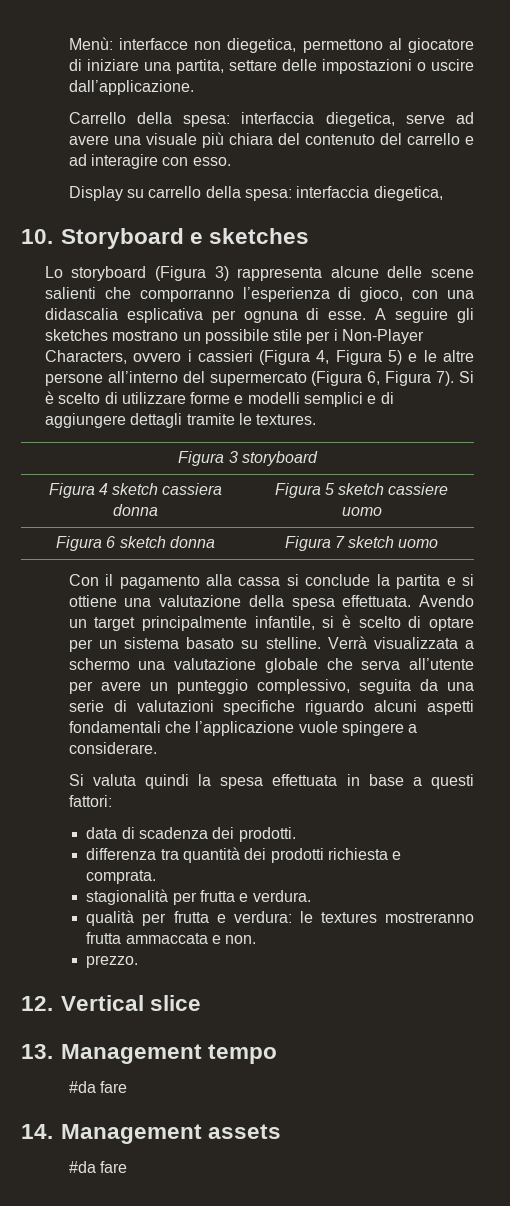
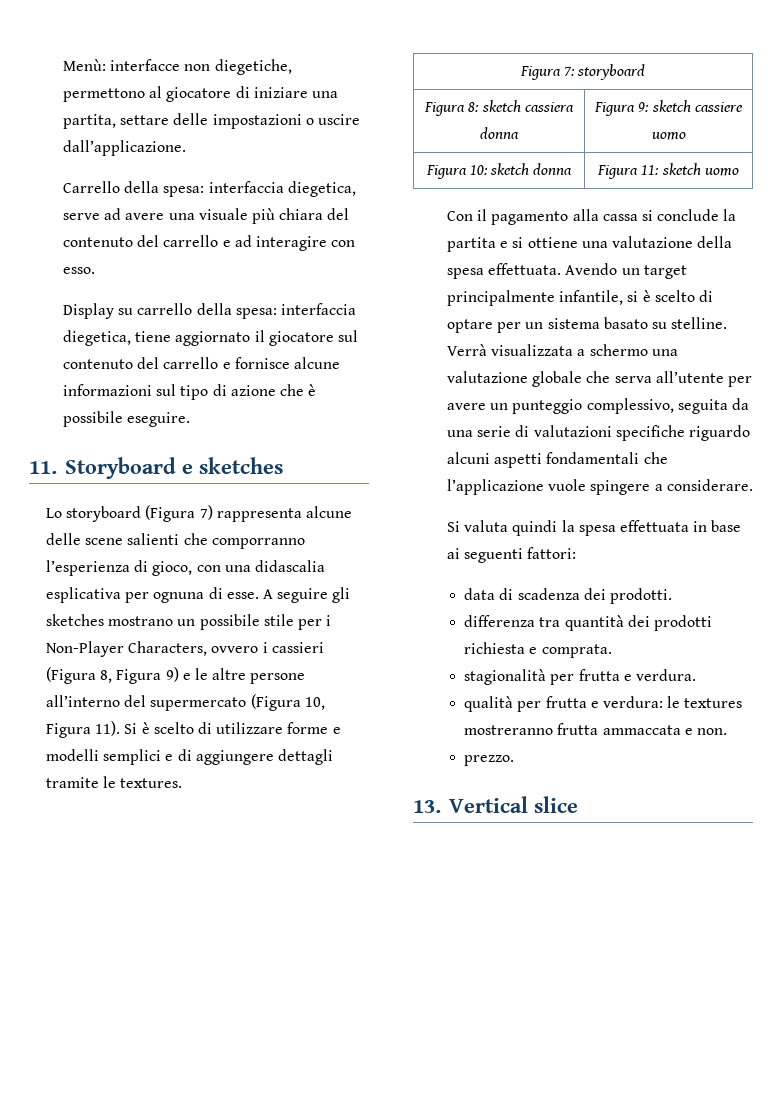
- Menù: interfacce non diegetica, permettono al giocatore di iniziare una partita, settare delle impostazioni o uscire dall’applicazione.
+ Menù: interfacce non diegetiche, permettono al giocatore di iniziare una partita, settare delle impostazioni o uscire dall’applicazione.
- Display su carrello della spesa: interfaccia diegetica,
- 10. Storyboard e sketches
+ Display su carrello della spesa: interfaccia diegetica, tiene aggiornato il giocatore sul contenuto del carrello e fornisce alcune informazioni sul tipo di azione che è possibile eseguire.
+ 11. Storyboard e sketches
- Lo storyboard (Figura 3) rappresenta alcune delle scene salienti che comporranno l’esperienza di gioco, con una didascalia esplicativa per ognuna di esse.
+ Lo storyboard (Figura 7) rappresenta alcune delle scene salienti che comporranno l’esperienza di gioco, con una didascalia esplicativa per ognuna di esse.
- A seguire gli sketches mostrano un possibile stile per i Non-Player Characters, ovvero i cassieri (Figura 4, Figura 5) e le altre persone all’interno del supermercato (Figura 6, Figura 7).
+ A seguire gli sketches mostrano un possibile stile per i Non-Player Characters, ovvero i cassieri (Figura 8, Figura 9) e le altre persone all’interno del supermercato (Figura 10, Figura 11).
- Figura 3 storyboard
+ Figura 7: storyboard
- Figura 4 sketch cassiera donna | Figura 5 sketch cassiere uomo
+ Figura 8: sketch cassiera donna | Figura 9: sketch cassiere uomo
- Figura 6 sketch donna | Figura 7 sketch uomo
+ Figura 10: sketch donna | Figura 11: sketch uomo
- Si valuta quindi la spesa effettuata in base a questi fattori:
+ Si valuta quindi la spesa effettuata in base ai seguenti fattori:
- 12. Vertical slice
+ 13. Vertical slice
- 13. Management tempo
- #da fare
- 14. Management assets
- #da fare

